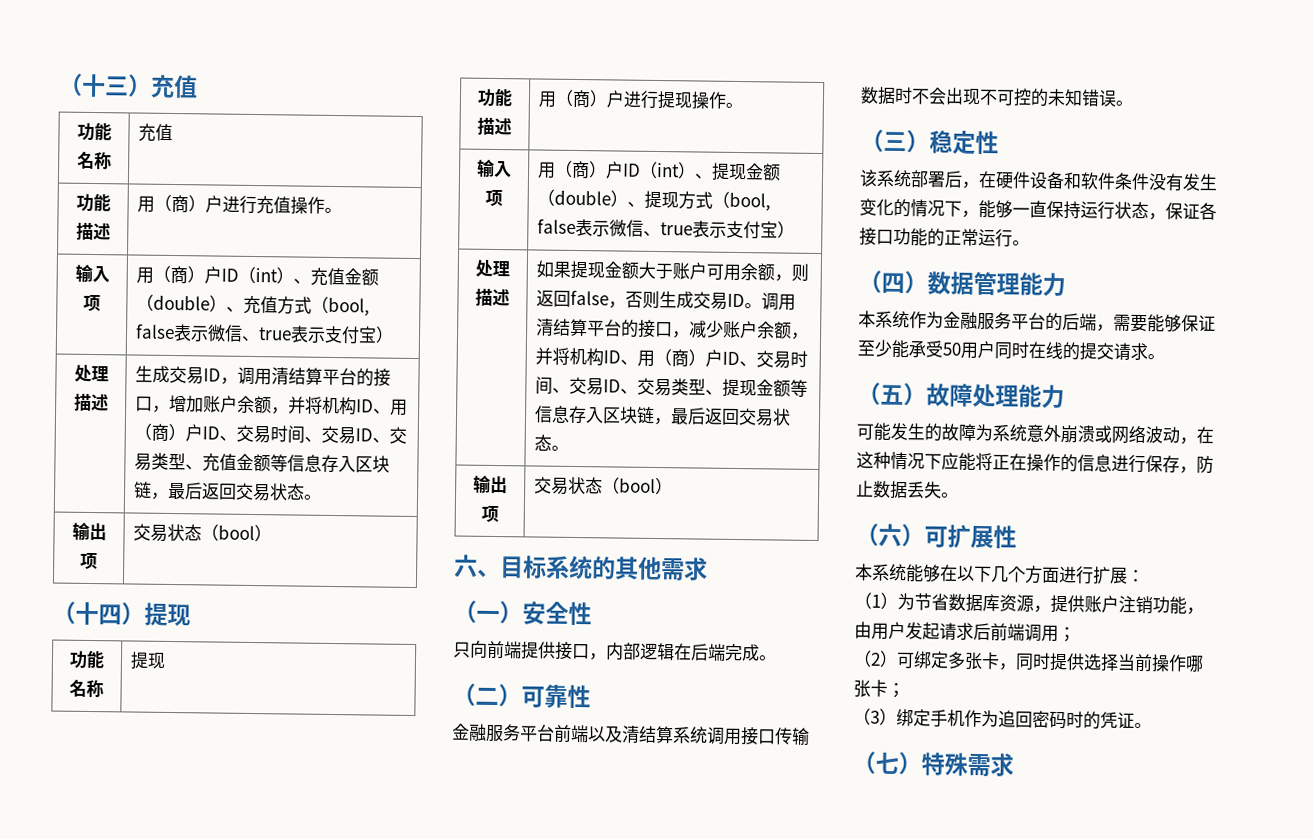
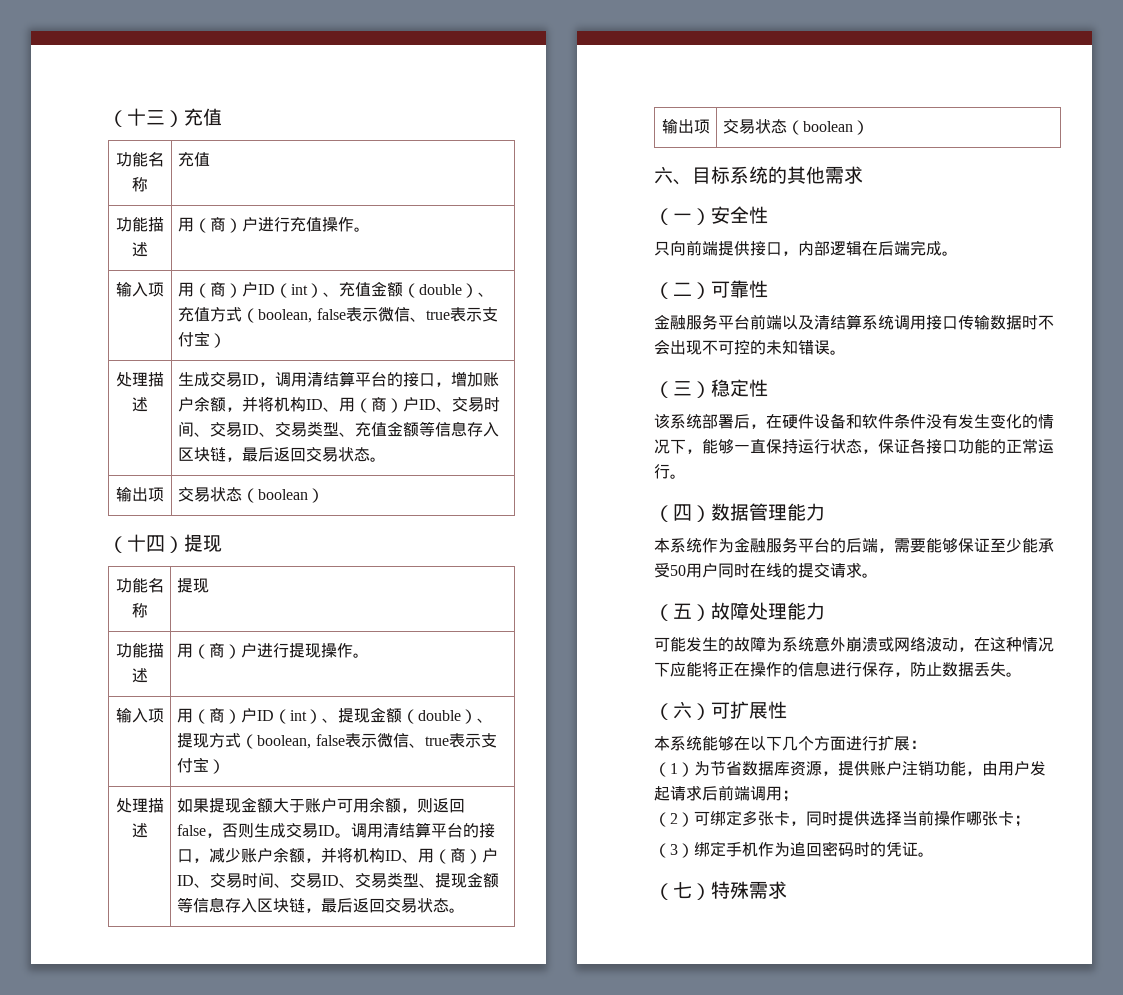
- 输入项 | 用（商）户ID（int）、充值金额（double）、充值方式（bool, false表示微信、true表示支付宝）
+ 输入项 | 用（商）户ID（int）、充值金额（double）、充值方式（boolean, false表示微信、true表示支付宝）
  生成交易ID，调用清结算平台的接口，增加账户余额，并将机构ID、用（商）户ID、交易时间、交易ID、交易类型、充值金额等信息存入区块链，最后返回交易状态。
- 输出项 | 交易状态（bool）
+ 输出项 | 交易状态（boolean）
- 输入项 | 用（商）户ID（int）、提现金额（double）、提现方式（bool, false表示微信、true表示支付宝）
+ 输入项 | 用（商）户ID（int）、提现金额（double）、提现方式（boolean, false表示微信、true表示支付宝）
  调用清结算平台的接口，减少账户余额，并将机构ID、用（商）户ID、交易时间、交易ID、交易类型、提现金额等信息存入区块链，最后返回交易状态。
- 输出项 | 交易状态（bool）
+ 输出项 | 交易状态（boolean）

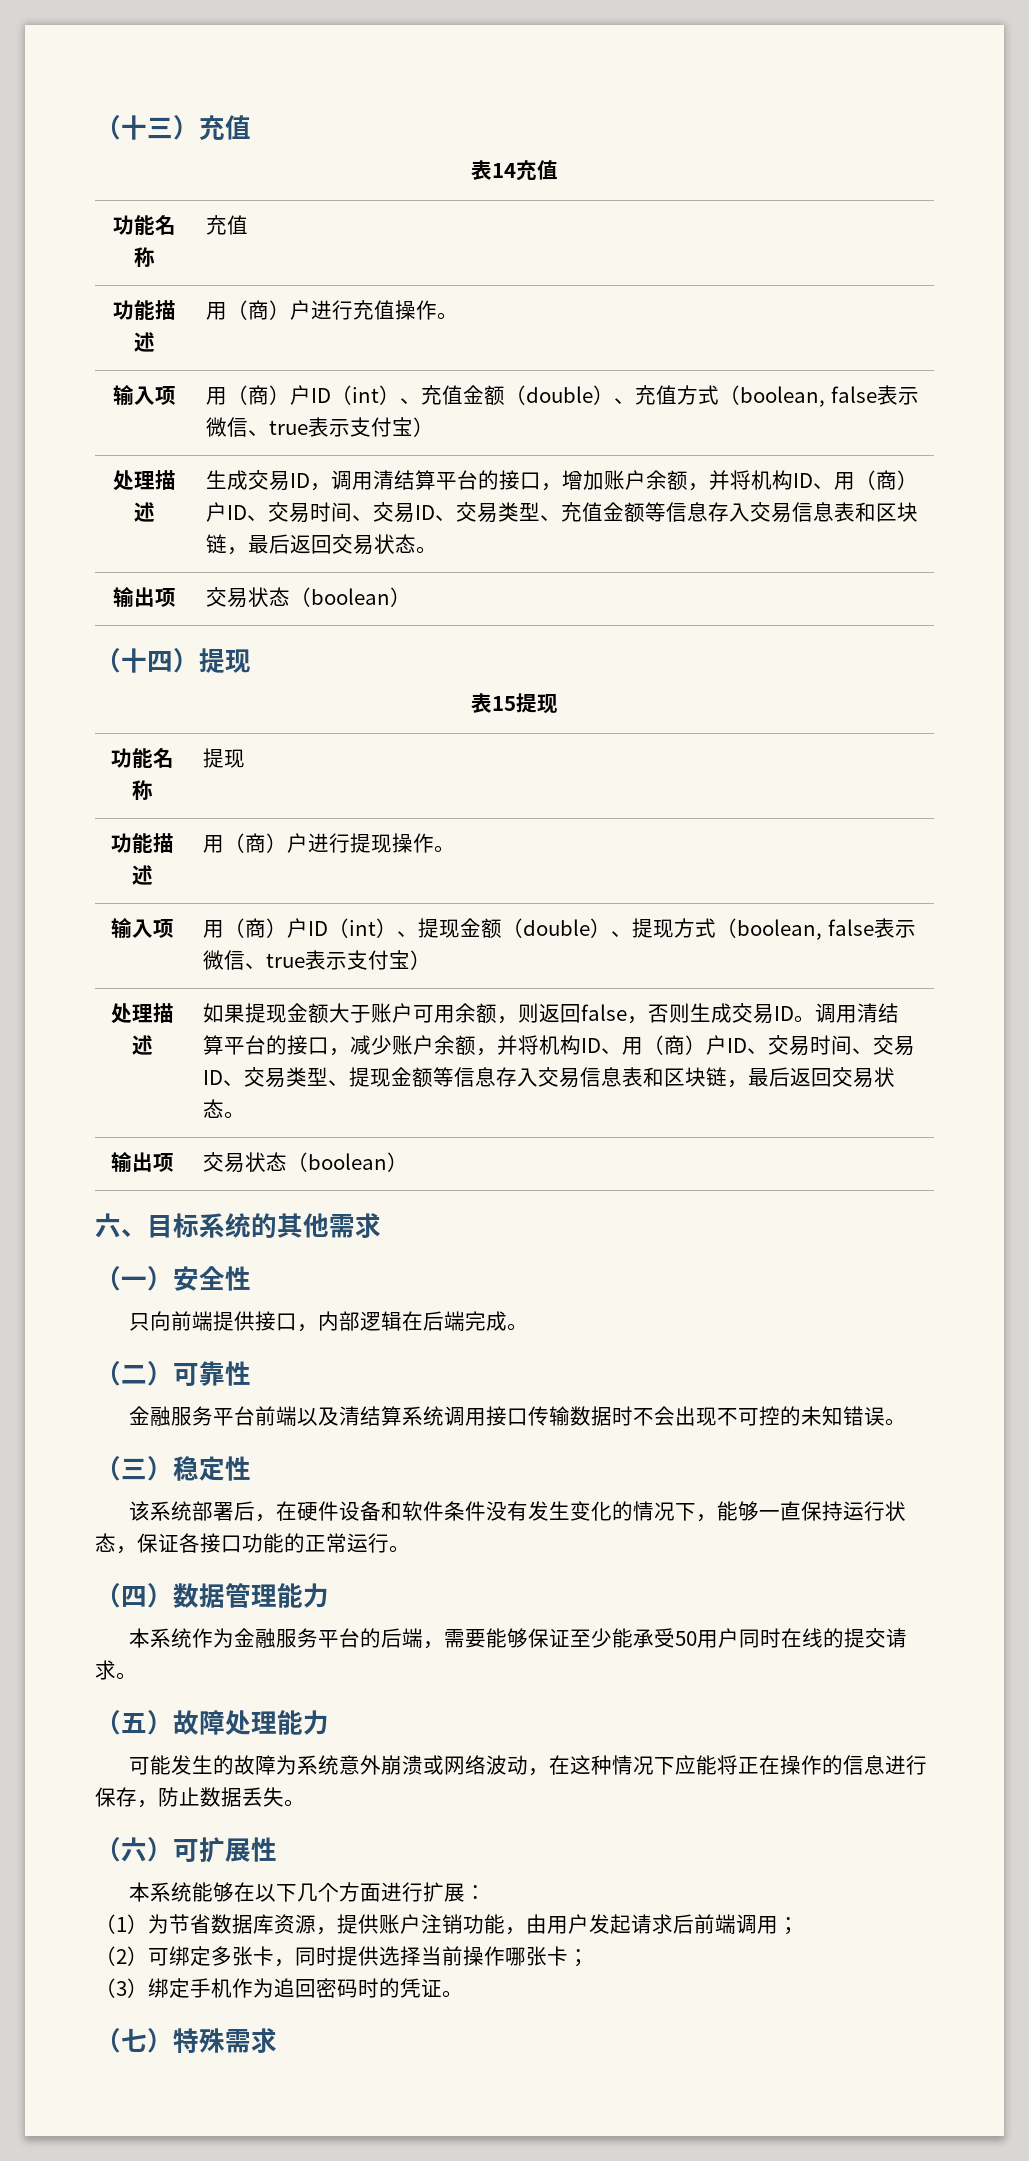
+ 表14充值
- 生成交易ID，调用清结算平台的接口，增加账户余额，并将机构ID、用（商）户ID、交易时间、交易ID、交易类型、充值金额等信息存入区块链，最后返回交易状态。
+ 生成交易ID，调用清结算平台的接口，增加账户余额，并将机构ID、用（商）户ID、交易时间、交易ID、交易类型、充值金额等信息存入交易信息表和区块链，最后返回交易状态。
+ 表15提现
- 调用清结算平台的接口，减少账户余额，并将机构ID、用（商）户ID、交易时间、交易ID、交易类型、提现金额等信息存入区块链，最后返回交易状态。
+ 调用清结算平台的接口，减少账户余额，并将机构ID、用（商）户ID、交易时间、交易ID、交易类型、提现金额等信息存入交易信息表和区块链，最后返回交易状态。

